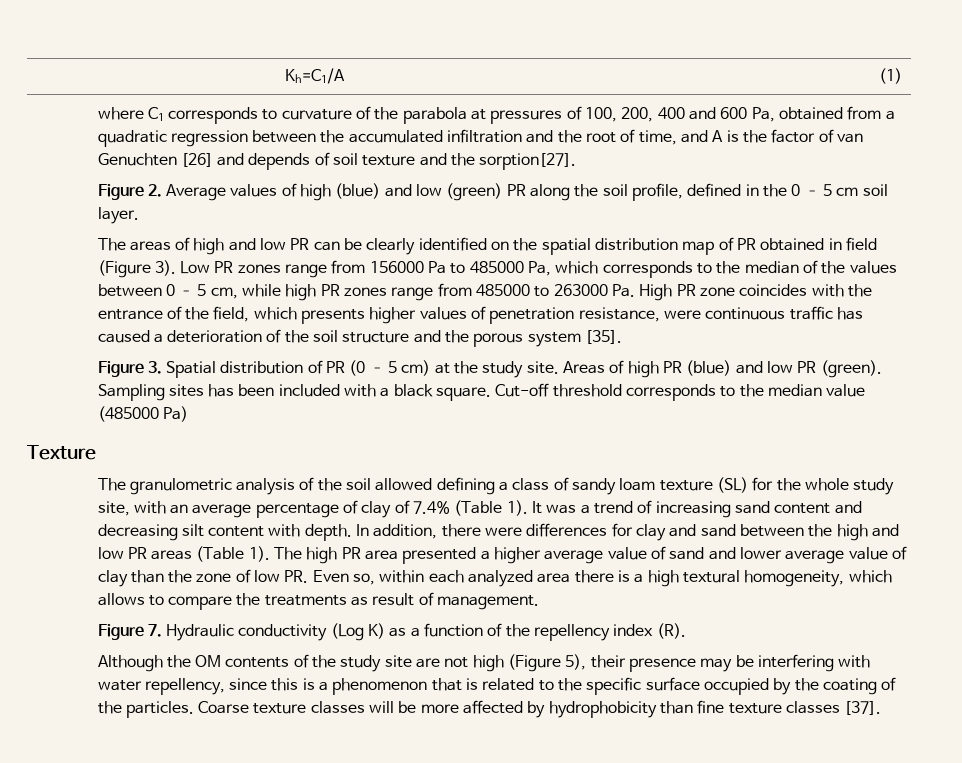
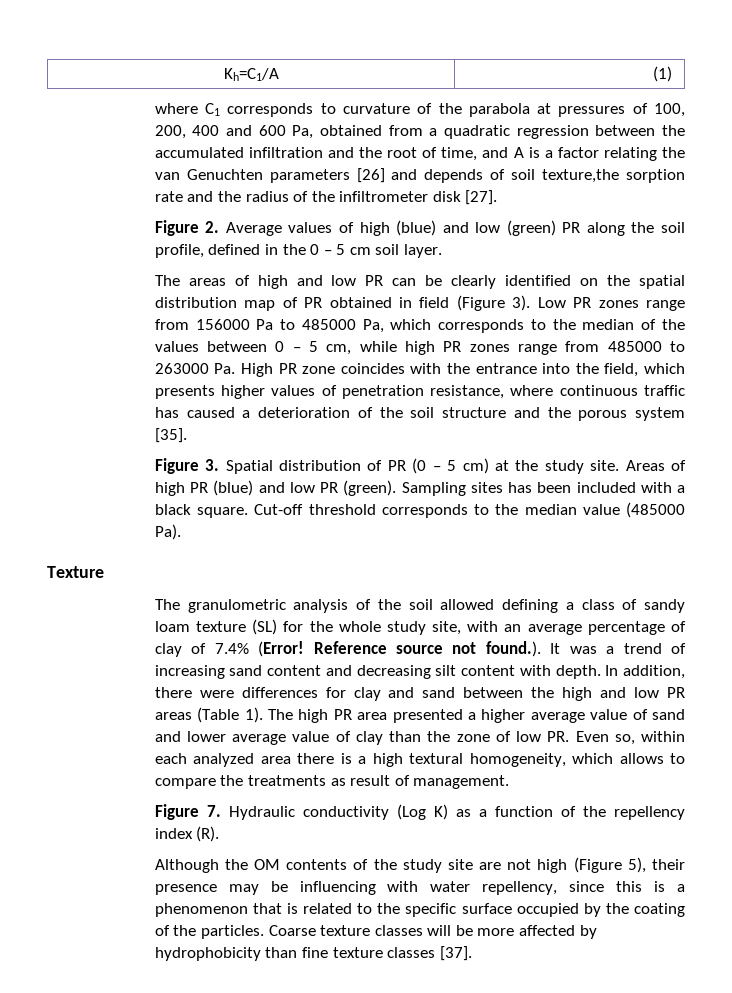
- where C1 corresponds to curvature of the parabola at pressures of 100, 200, 400 and 600 Pa, obtained from a quadratic regression between the accumulated infiltration and the root of time, and A is the factor of van Genuchten [26] and depends of soil texture and the sorption[27].
+ where C1 corresponds to curvature of the parabola at pressures of 100, 200, 400 and 600 Pa, obtained from a quadratic regression between the accumulated infiltration and the root of time, and A is a factor relating the van Genuchten parameters [26] and depends of soil texture,the sorption rate and the radius of the infiltrometer disk [27].
- Low PR zones range from 156000 Pa to 485000 Pa, which corresponds to the median of the values between 0 – 5 cm, while high PR zones range from 485000 to 263000 Pa. High PR zone coincides with the entrance of the field, which presents higher values of penetration resistance, were continuous traffic has caused a deterioration of the soil structure and the porous system [35].
+ Low PR zones range from 156000 Pa to 485000 Pa, which corresponds to the median of the values between 0 – 5 cm, while high PR zones range from 485000 to 263000 Pa. High PR zone coincides with the entrance into the field, which presents higher values of penetration resistance, where continuous traffic has caused a deterioration of the soil structure and the porous system [35].
- Cut-off threshold corresponds to the median value (485000 Pa)
+ Cut-off threshold corresponds to the median value (485000 Pa).
- The granulometric analysis of the soil allowed defining a class of sandy loam texture (SL) for the whole study site, with an average percentage of clay of 7.4% (Table 1). It was a trend of increasing sand content and decreasing silt content with depth.
+ The granulometric analysis of the soil allowed defining a class of sandy loam texture (SL) for the whole study site, with an average percentage of clay of 7.4% (Error! Reference source not found.). It was a trend of increasing sand content and decreasing silt content with depth.
- Although the OM contents of the study site are not high (Figure 5), their presence may be interfering with water repellency, since this is a phenomenon that is related to the specific surface occupied by the coating of the particles.
+ Although the OM contents of the study site are not high (Figure 5), their presence may be influencing with water repellency, since this is a phenomenon that is related to the specific surface occupied by the coating of the particles.

